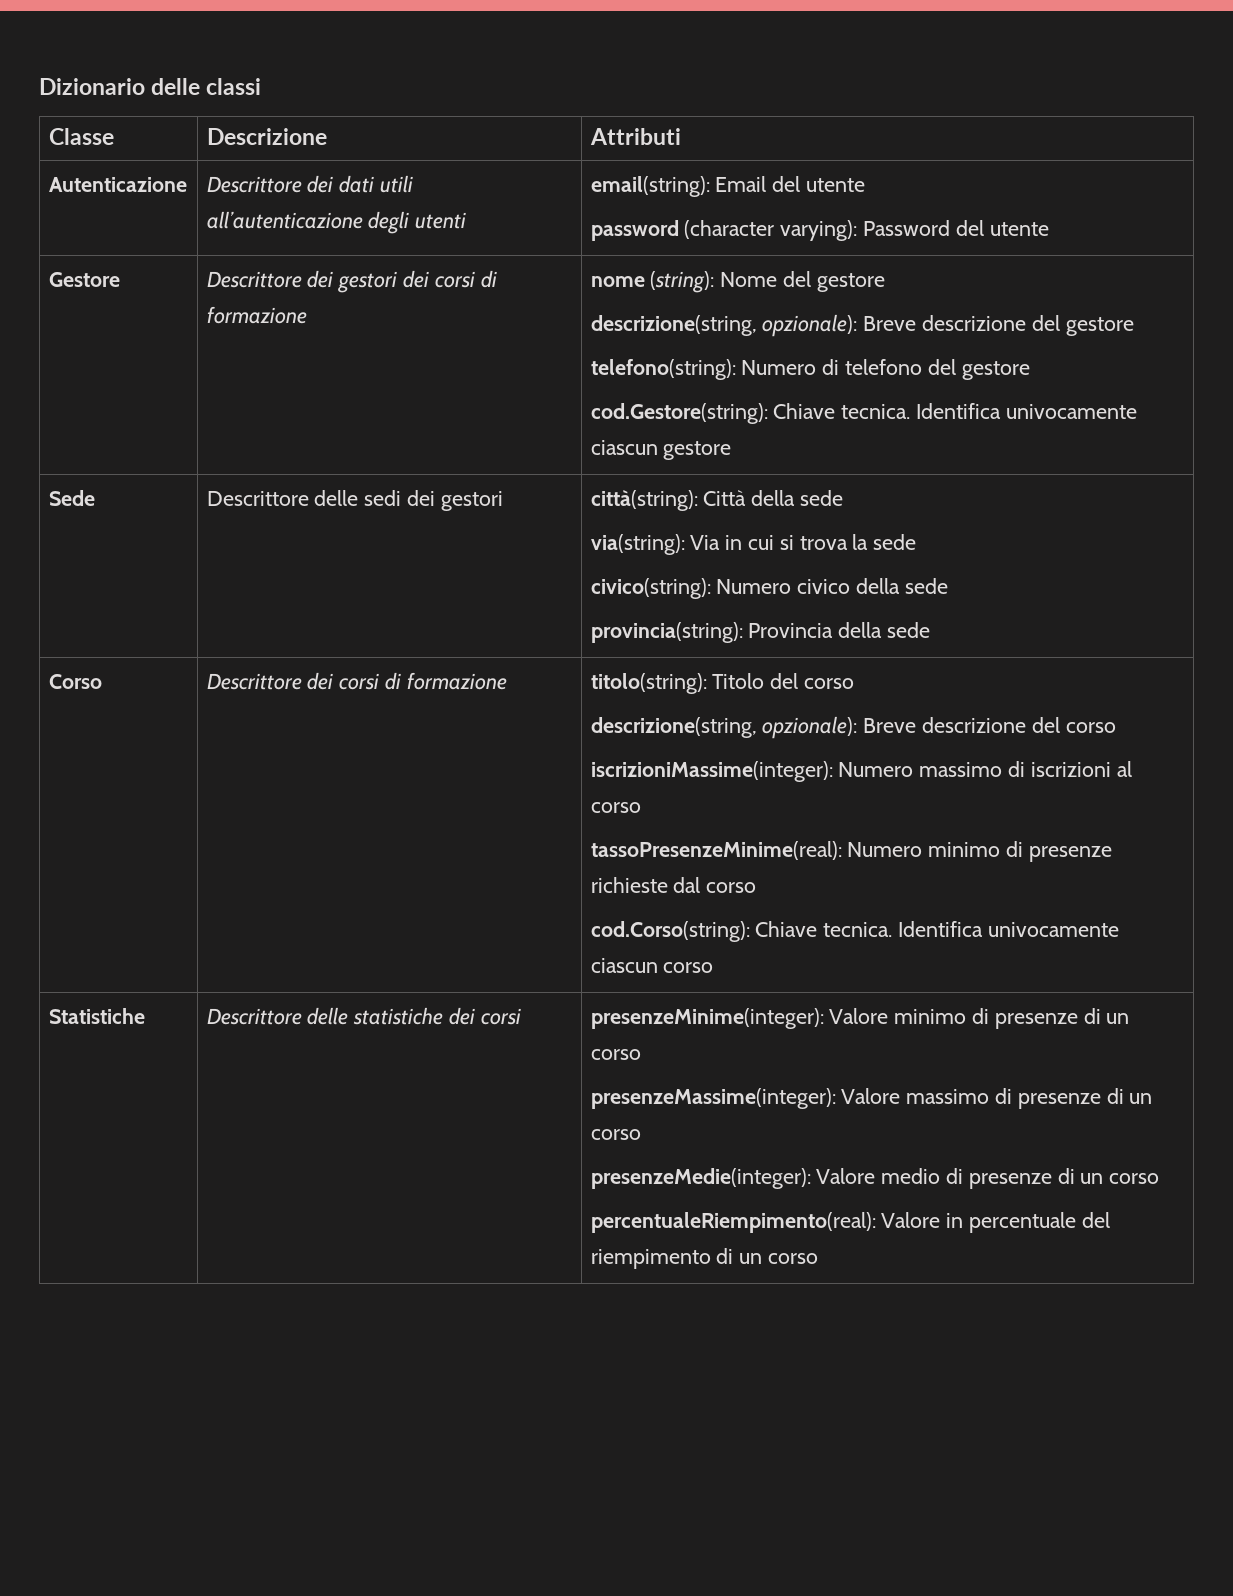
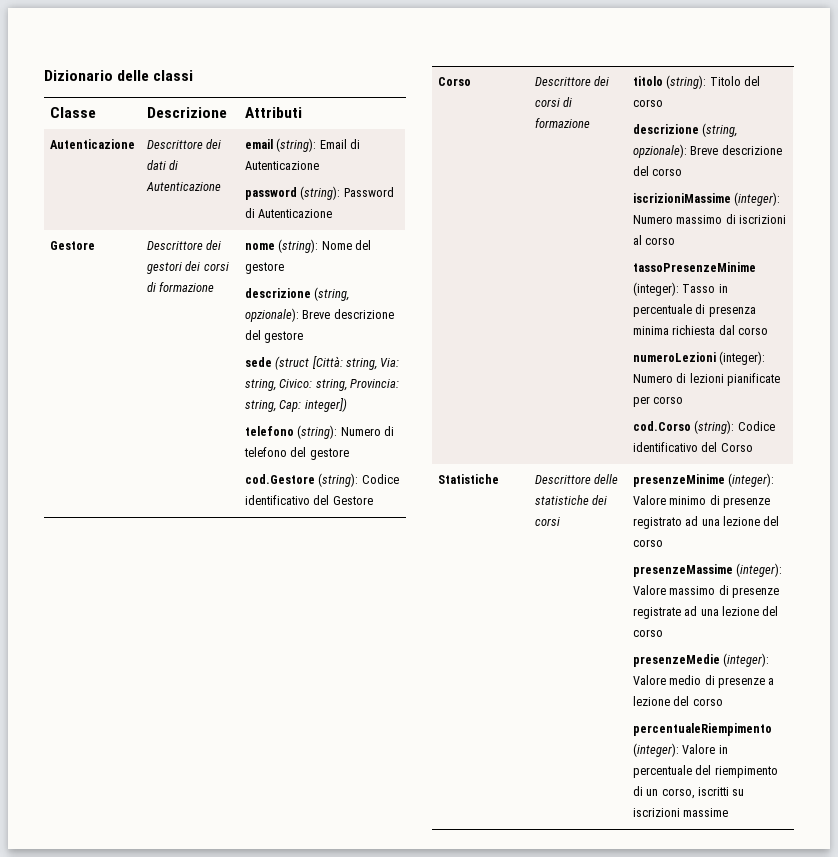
- Autenticazione | Descrittore dei dati utili all’autenticazione degli utenti | email(string): Email del utente
- password (character varying): Password del utente
+ Autenticazione | Descrittore dei dati di Autenticazione | email (string): Email di Autenticazione
+ password (string): Password di Autenticazione
- descrizione(string, opzionale): Breve descrizione del gestore
+ descrizione (string, opzionale): Breve descrizione del gestore
- telefono(string): Numero di telefono del gestore
+ sede (struct [Città: string, Via: string, Civico: string, Provincia: string, Cap: integer])
+ telefono (string): Numero di telefono del gestore
- cod.Gestore(string): Chiave tecnica. Identifica univocamente ciascun gestore
- Sede | Descrittore delle sedi dei gestori | città(string): Città della sede
- via(string): Via in cui si trova la sede
- civico(string): Numero civico della sede
- provincia(string): Provincia della sede
+ cod.Gestore (string): Codice identificativo del Gestore
- titolo(string): Titolo del corso
+ titolo (string): Titolo del corso
- descrizione(string, opzionale): Breve descrizione del corso
+ descrizione (string, opzionale): Breve descrizione del corso
- iscrizioniMassime(integer): Numero massimo di iscrizioni al corso
+ iscrizioniMassime (integer): Numero massimo di iscrizioni al corso
- tassoPresenzeMinime(real): Numero minimo di presenze richieste dal corso
- cod.Corso(string): Chiave tecnica. Identifica univocamente ciascun corso
+ tassoPresenzeMinime (integer): Tasso in percentuale di presenza minima richiesta dal corso
+ numeroLezioni (integer): Numero di lezioni pianificate per corso
+ cod.Corso (string): Codice identificativo del Corso
- presenzeMinime(integer): Valore minimo di presenze di un corso
- presenzeMassime(integer): Valore massimo di presenze di un corso
- presenzeMedie(integer): Valore medio di presenze di un corso
- percentualeRiempimento(real): Valore in percentuale del riempimento di un corso
+ presenzeMinime (integer): Valore minimo di presenze registrato ad una lezione del corso
+ presenzeMassime (integer): Valore massimo di presenze registrate ad una lezione del corso
+ presenzeMedie (integer): Valore medio di presenze a lezione del corso
+ percentualeRiempimento (integer): Valore in percentuale del riempimento di un corso, iscritti su iscrizioni massime

